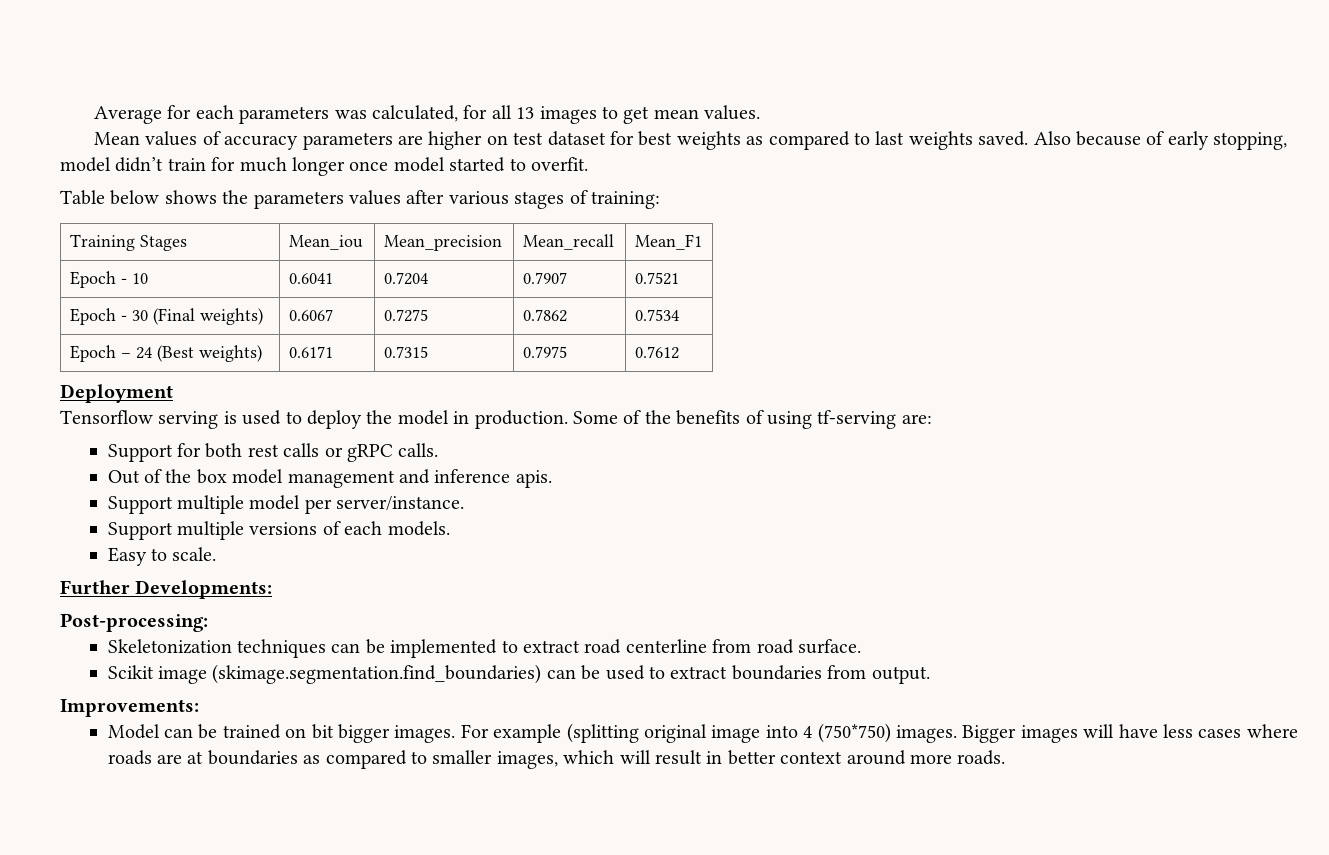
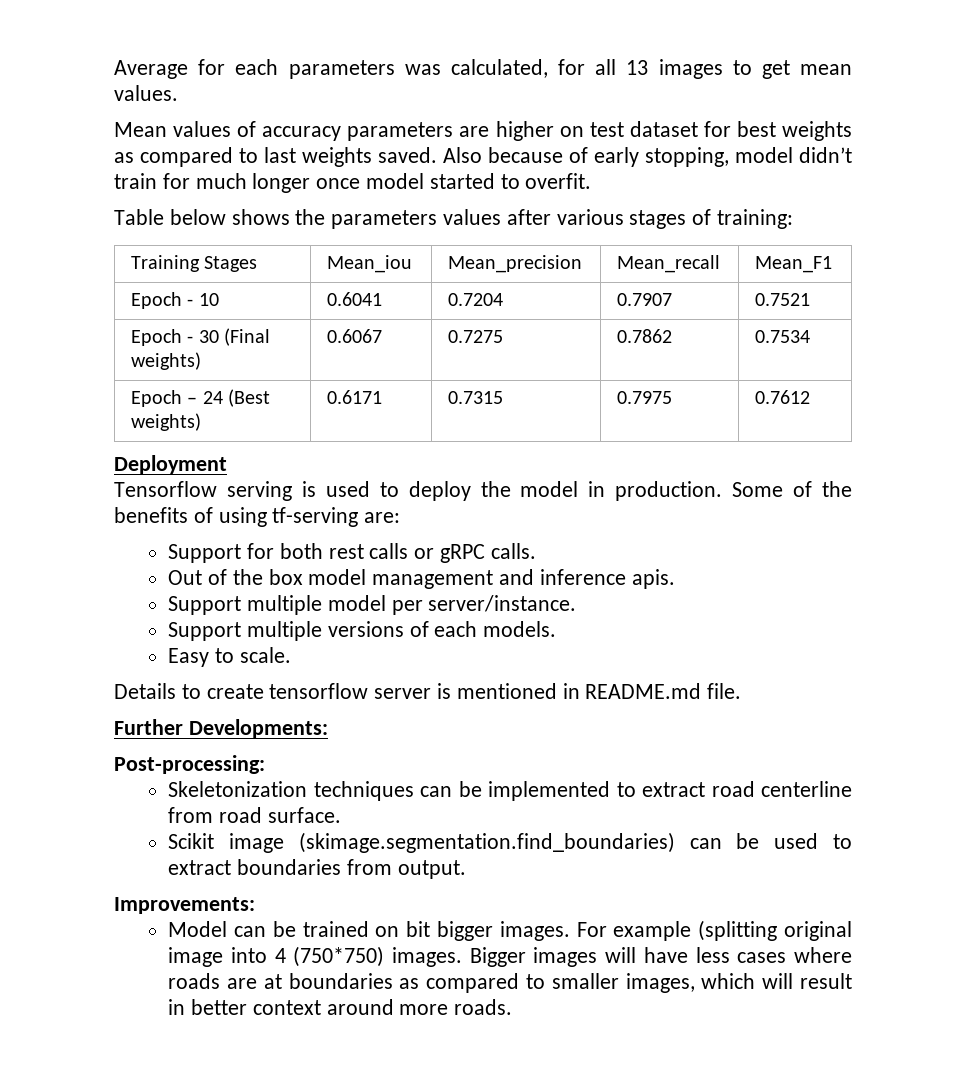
+ Details to create tensorflow server is mentioned in README.md file.

